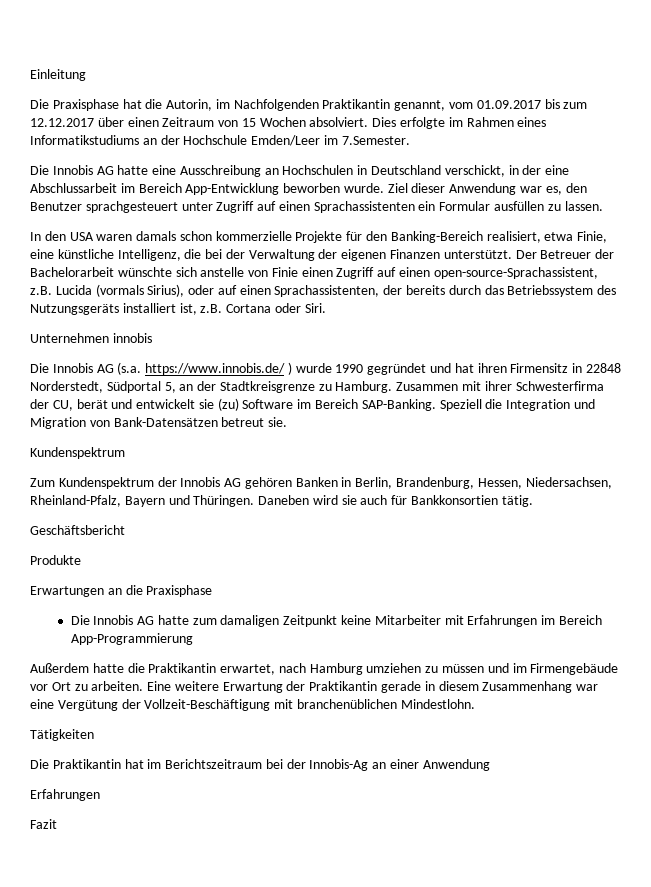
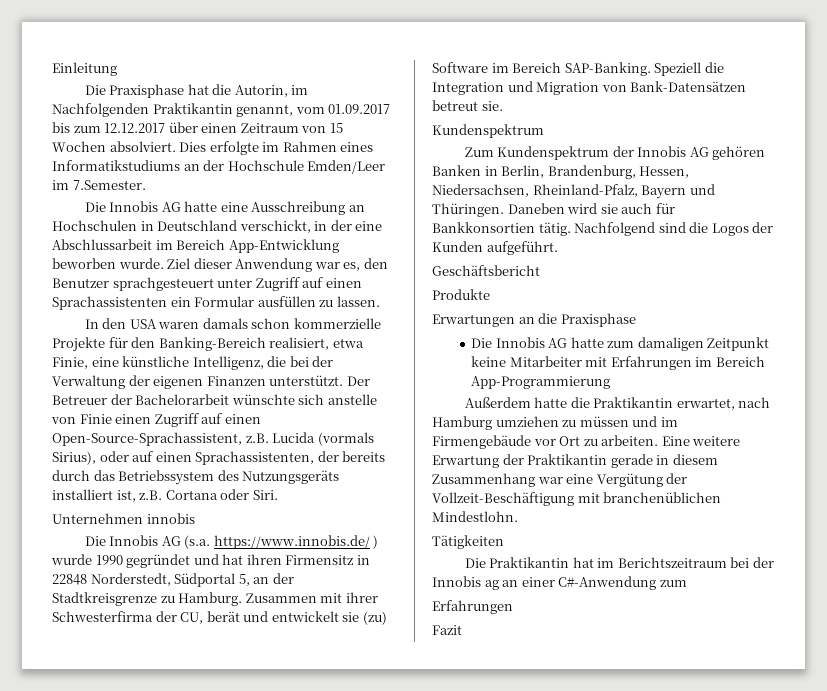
- Der Betreuer der Bachelorarbeit wünschte sich anstelle von Finie einen Zugriff auf einen open-source-Sprachassistent, z.B. Lucida (vormals Sirius), oder auf einen Sprachassistenten, der bereits durch das Betriebssystem des Nutzungsgeräts installiert ist, z.B. Cortana oder Siri.
+ Der Betreuer der Bachelorarbeit wünschte sich anstelle von Finie einen Zugriff auf einen Open-Source-Sprachassistent, z.B. Lucida (vormals Sirius), oder auf einen Sprachassistenten, der bereits durch das Betriebssystem des Nutzungsgeräts installiert ist, z.B. Cortana oder Siri.
+ Nachfolgend sind die Logos der Kunden aufgeführt.
- Die Praktikantin hat im Berichtszeitraum bei der Innobis-Ag an einer Anwendung
+ Die Praktikantin hat im Berichtszeitraum bei der Innobis ag an einer C#-Anwendung zum

